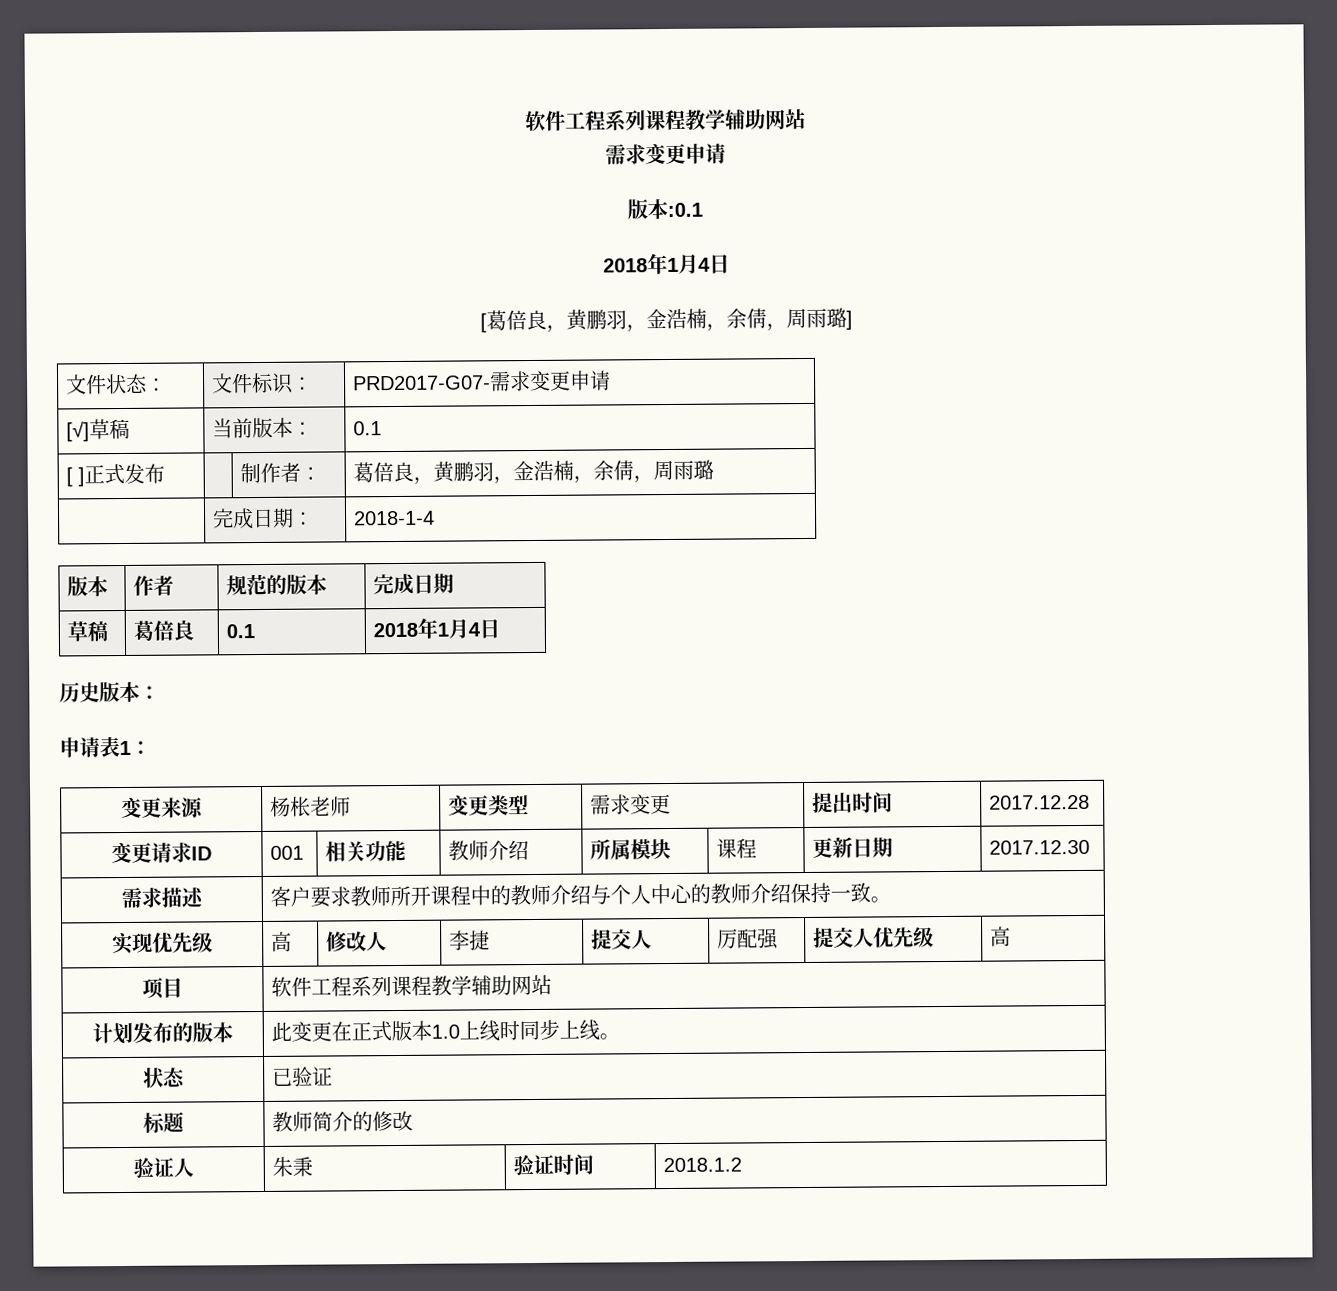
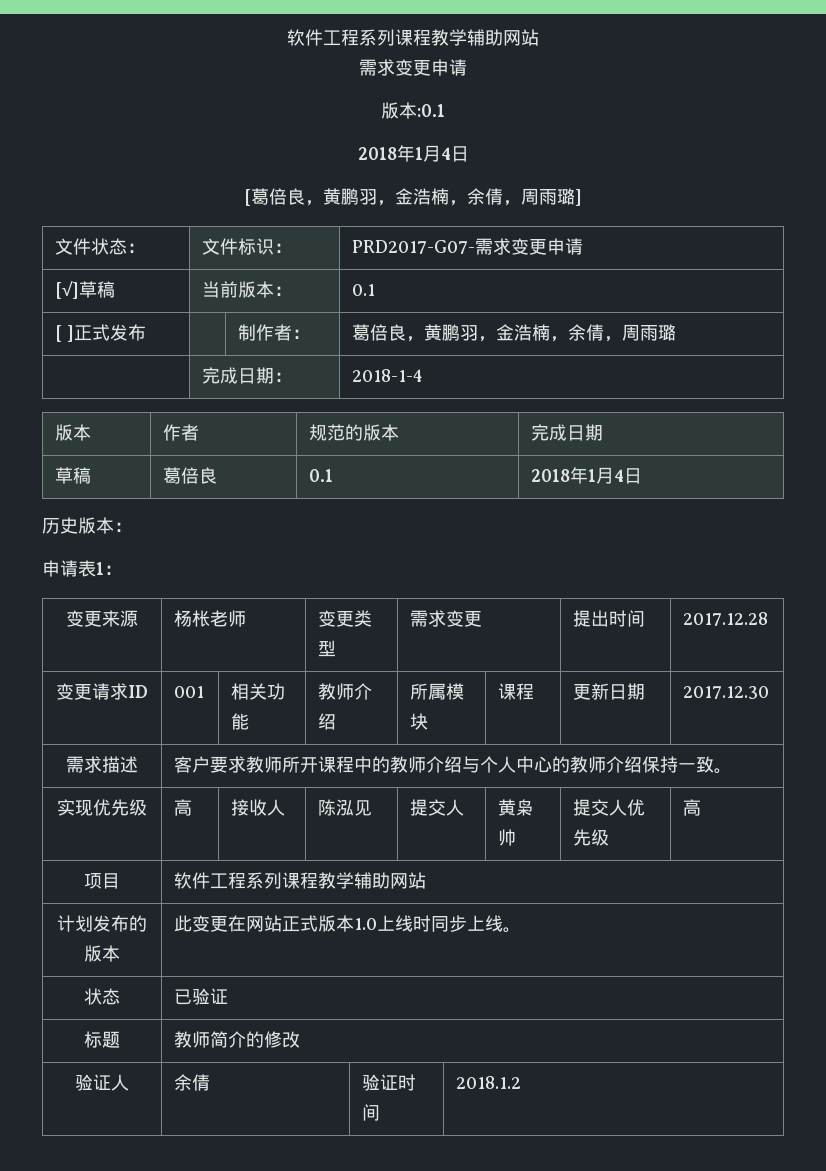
- 实现优先级 | 高 | 修改人 | 李捷 | 提交人 | 厉配强 | 提交人优先级 | 高
+ 实现优先级 | 高 | 接收人 | 陈泓见 | 提交人 | 黄枭帅 | 提交人优先级 | 高
- 计划发布的版本 | 此变更在正式版本1.0上线时同步上线。
+ 计划发布的版本 | 此变更在网站正式版本1.0上线时同步上线。
- 验证人 | 朱秉 | 验证时间 | 2018.1.2
+ 验证人 | 余倩 | 验证时间 | 2018.1.2

